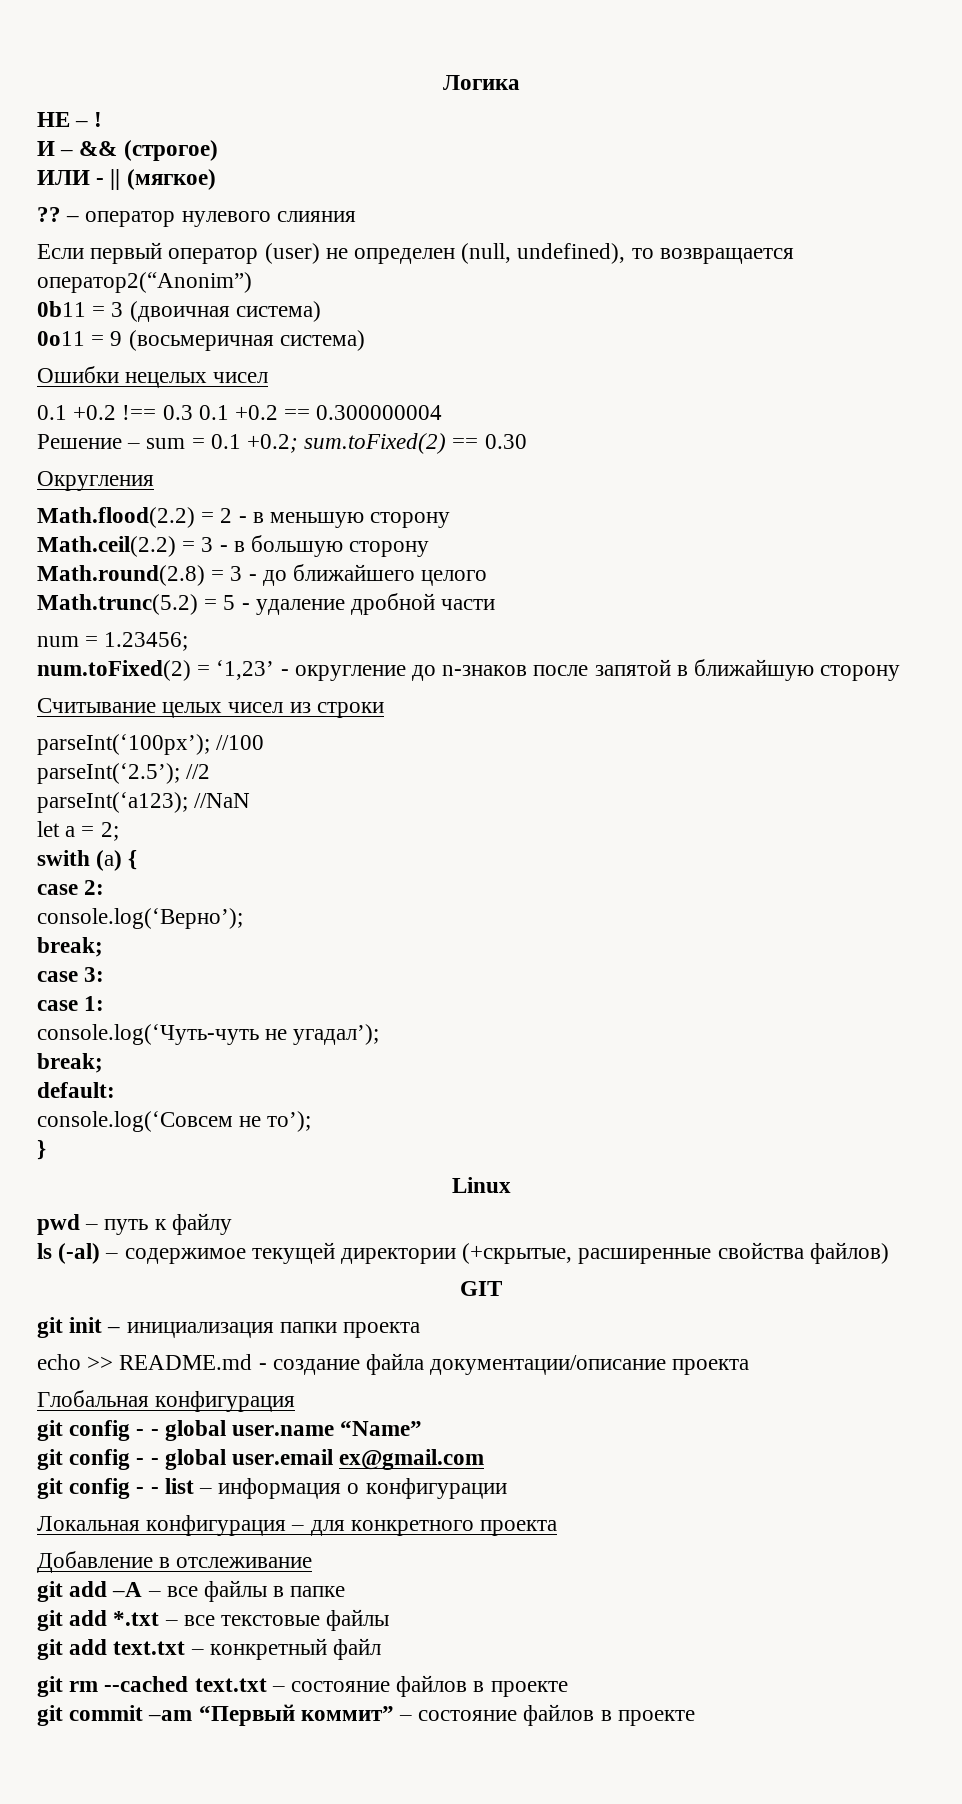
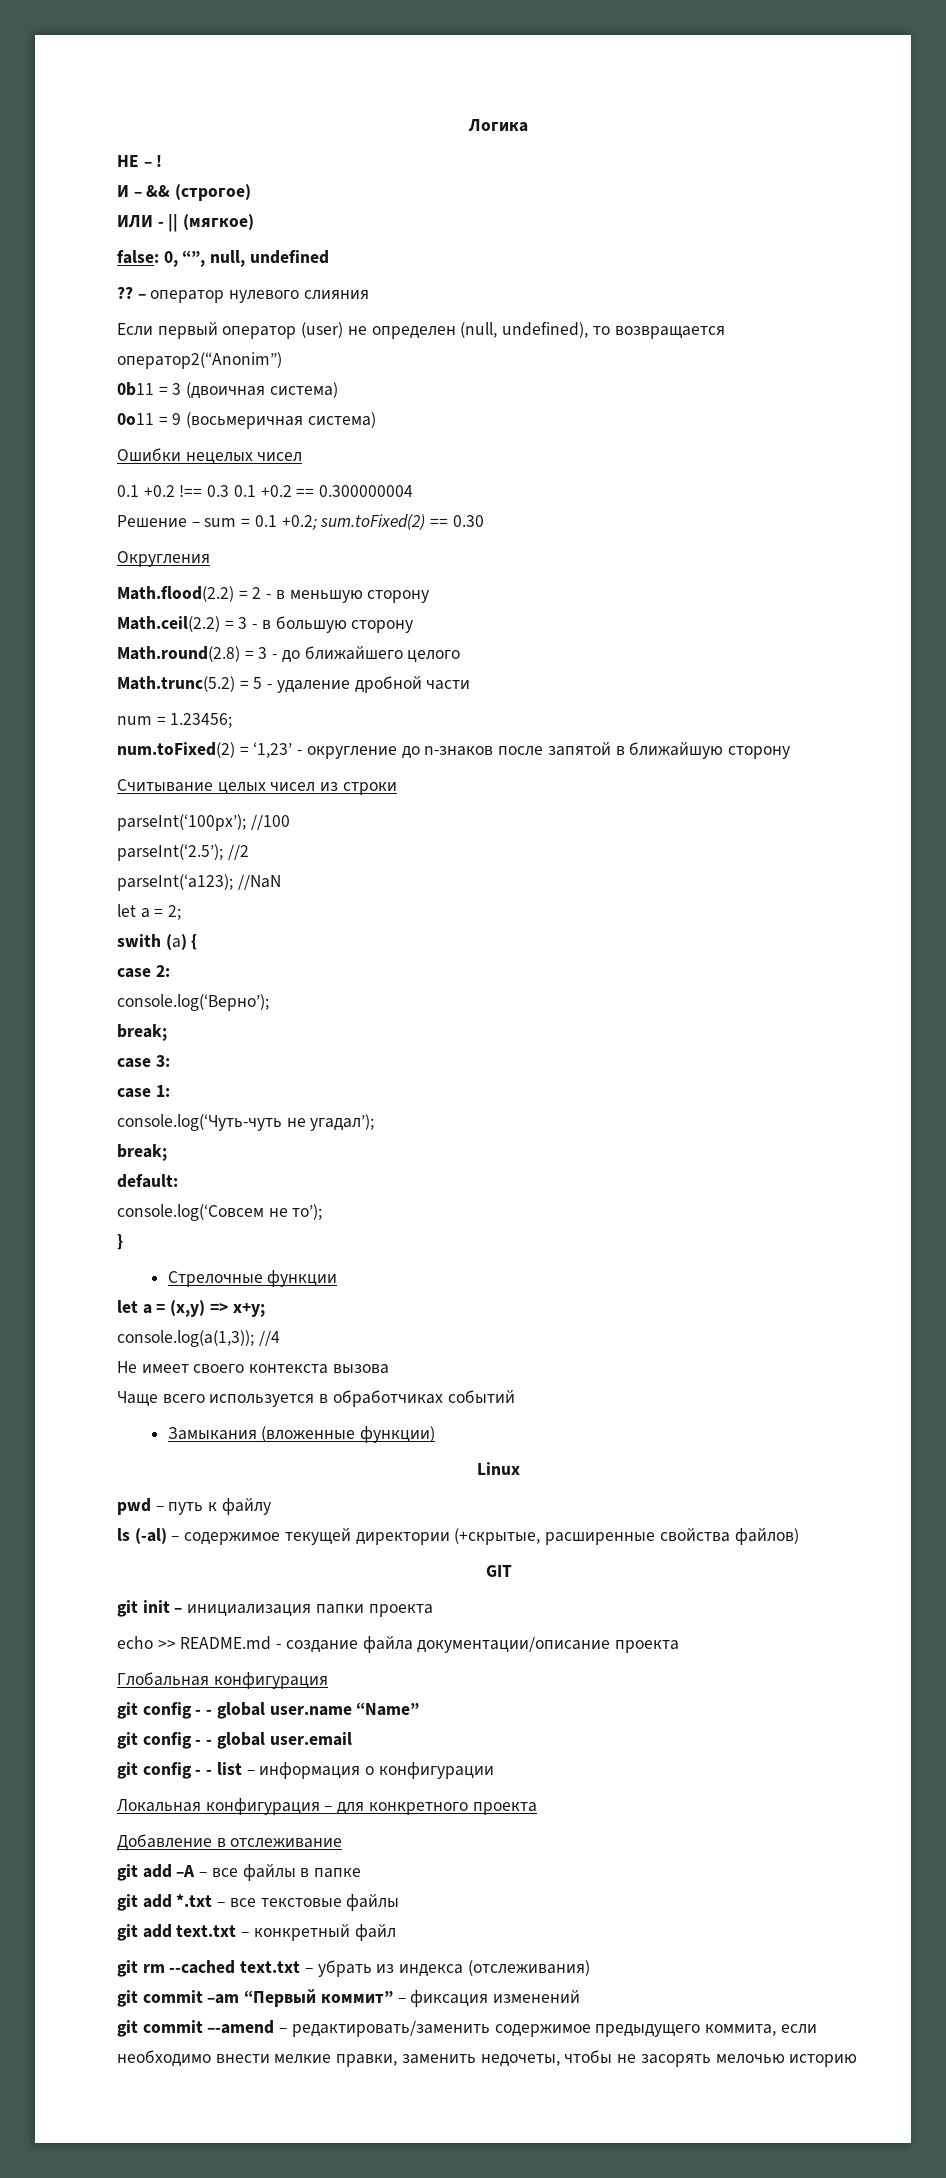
+ false: 0, “”, null, undefined
+ Стрелочные функции
+ let a = (x,y) => x+y;
+ console.log(a(1,3)); //4
+ Не имеет своего контекста вызова
+ Чаще всего используется в обработчиках событий
+ Замыкания (вложенные функции)
- git config - - global user.email ex@gmail.com
+ git config - - global user.email
- git rm --cached text.txt – состояние файлов в проекте
+ git rm --cached text.txt – убрать из индекса (отслеживания)
- git commit –am “Первый коммит” – состояние файлов в проекте
+ git commit –am “Первый коммит” – фиксация изменений
+ git commit –-amend – редактировать/заменить содержимое предыдущего коммита, если необходимо внести мелкие правки, заменить недочеты, чтобы не засорять мелочью историю

